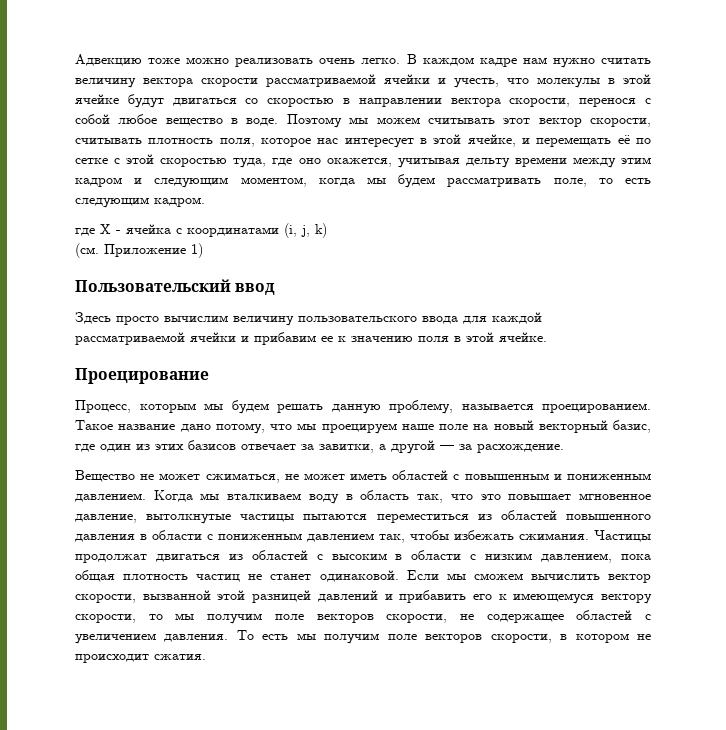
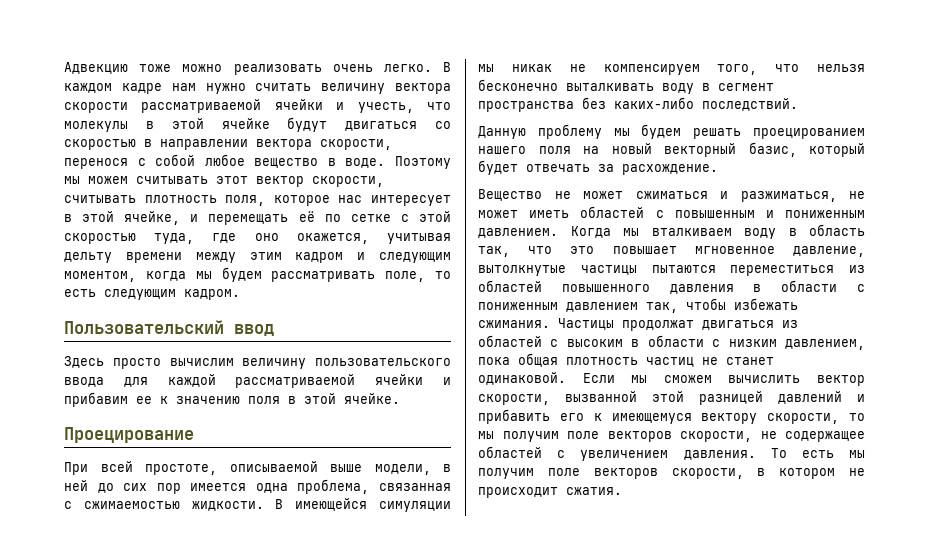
- где X - ячейка с координатами (i, j, k)
- (см. Приложение 1)
- Процесс, которым мы будем решать данную проблему, называется проецированием. Такое название дано потому, что мы проецируем наше поле на новый векторный базис, где один из этих базисов отвечает за завитки, а другой — за расхождение.
+ При всей простоте, описываемой выше модели, в ней до сих пор имеется одна проблема, связанная с сжимаемостью жидкости. В имеющейся симуляции мы никак не компенсируем того, что нельзя бесконечно выталкивать воду в сегмент пространства без каких-либо последствий.
+ Данную проблему мы будем решать проецированием нашего поля на новый векторный базис, который будет отвечать за расхождение.
- Вещество не может сжиматься, не может иметь областей с повышенным и пониженным давлением.
+ Вещество не может сжиматься и разжиматься, не может иметь областей с повышенным и пониженным давлением.

